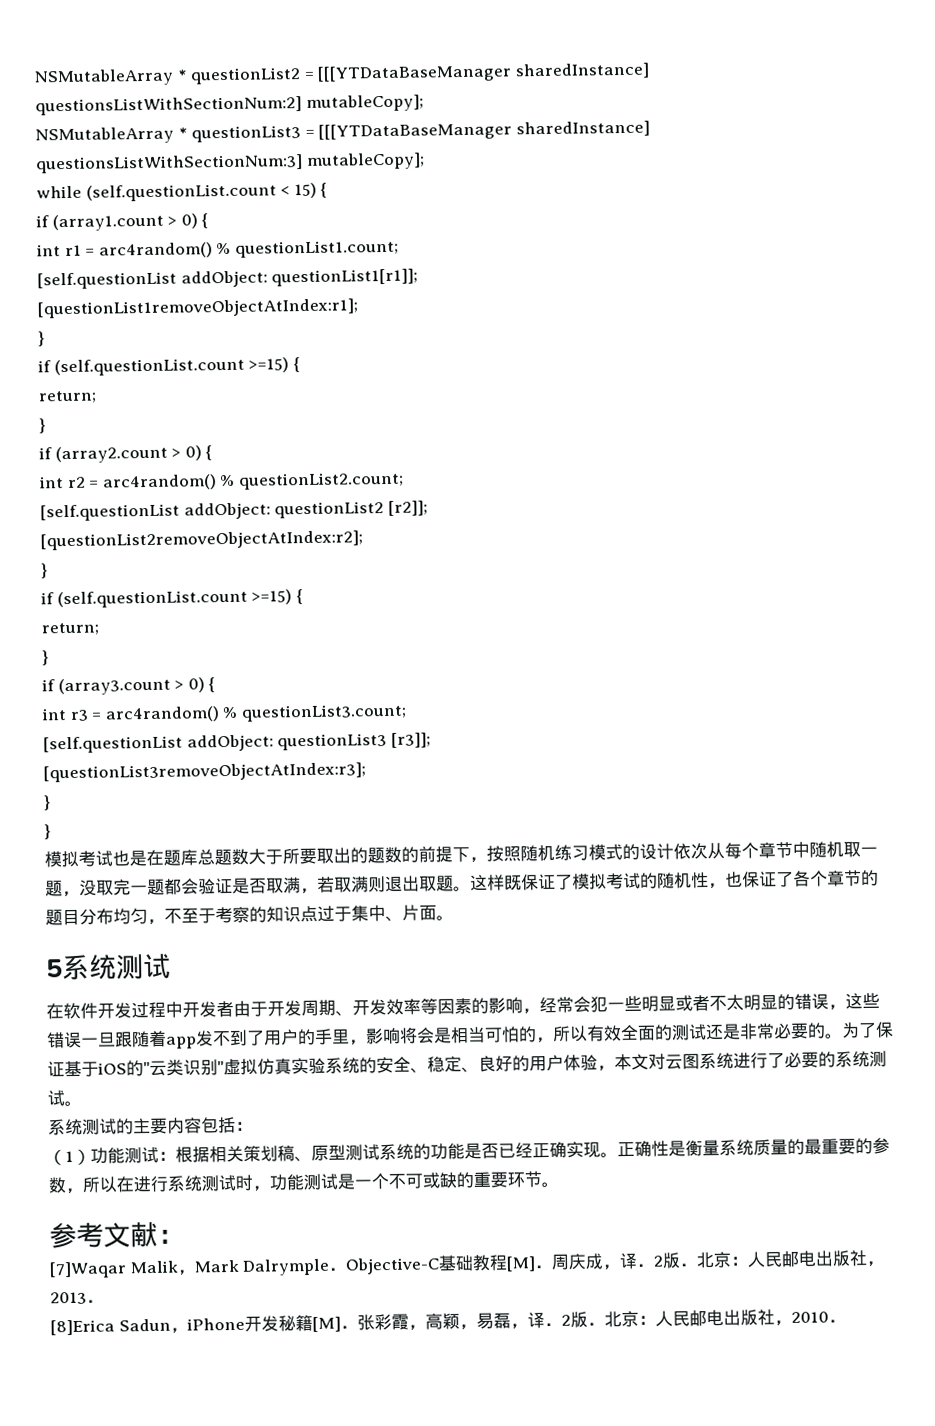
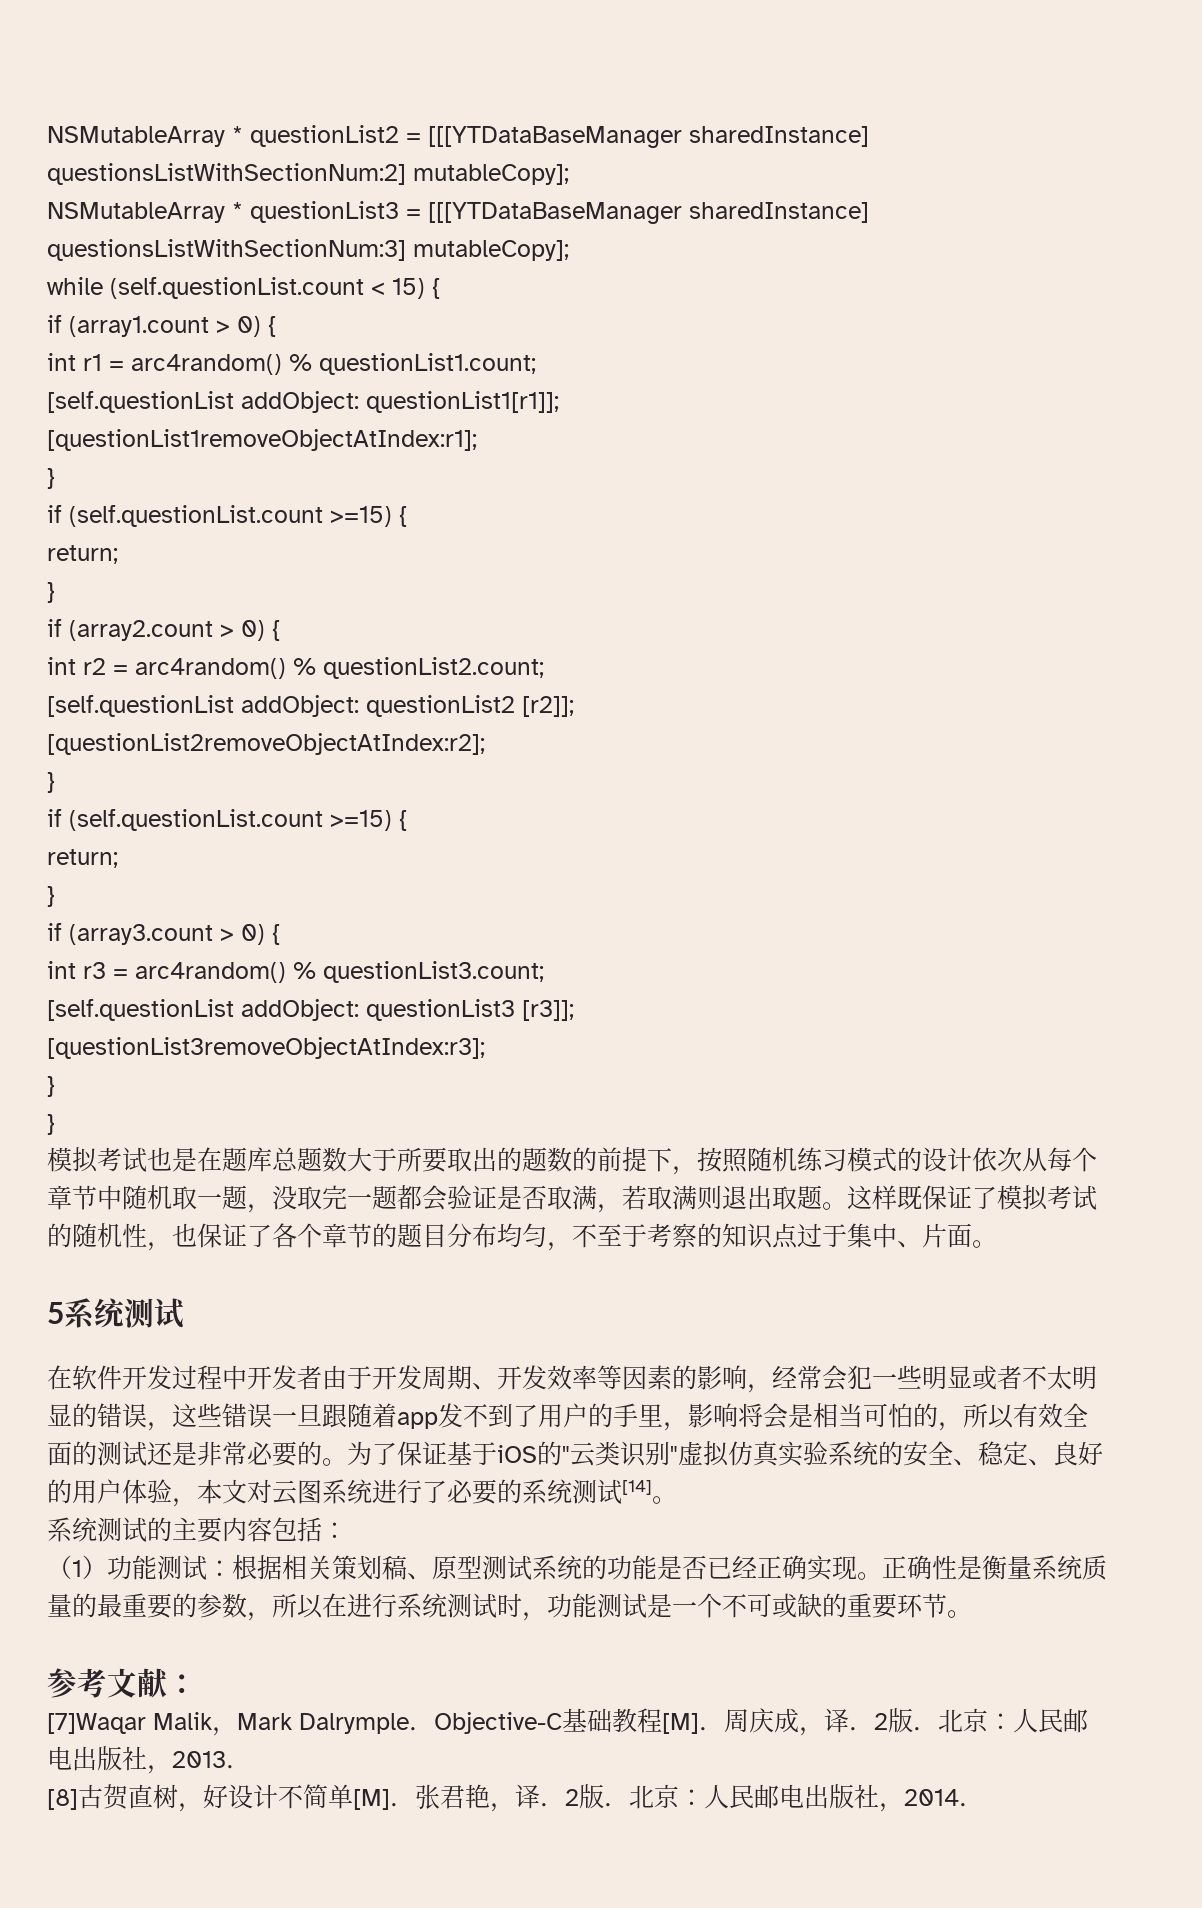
- 为了保证基于iOS的"云类识别"虚拟仿真实验系统的安全、稳定、良好的用户体验，本文对云图系统进行了必要的系统测试。
+ 为了保证基于iOS的"云类识别"虚拟仿真实验系统的安全、稳定、良好的用户体验，本文对云图系统进行了必要的系统测试[14]。
- [8]Erica Sadun，iPhone开发秘籍[M]．张彩霞，高颖，易磊，译．2版．北京：人民邮电出版社，2010．
+ [8]古贺直树，好设计不简单[M]．张君艳，译．2版．北京：人民邮电出版社，2014．

